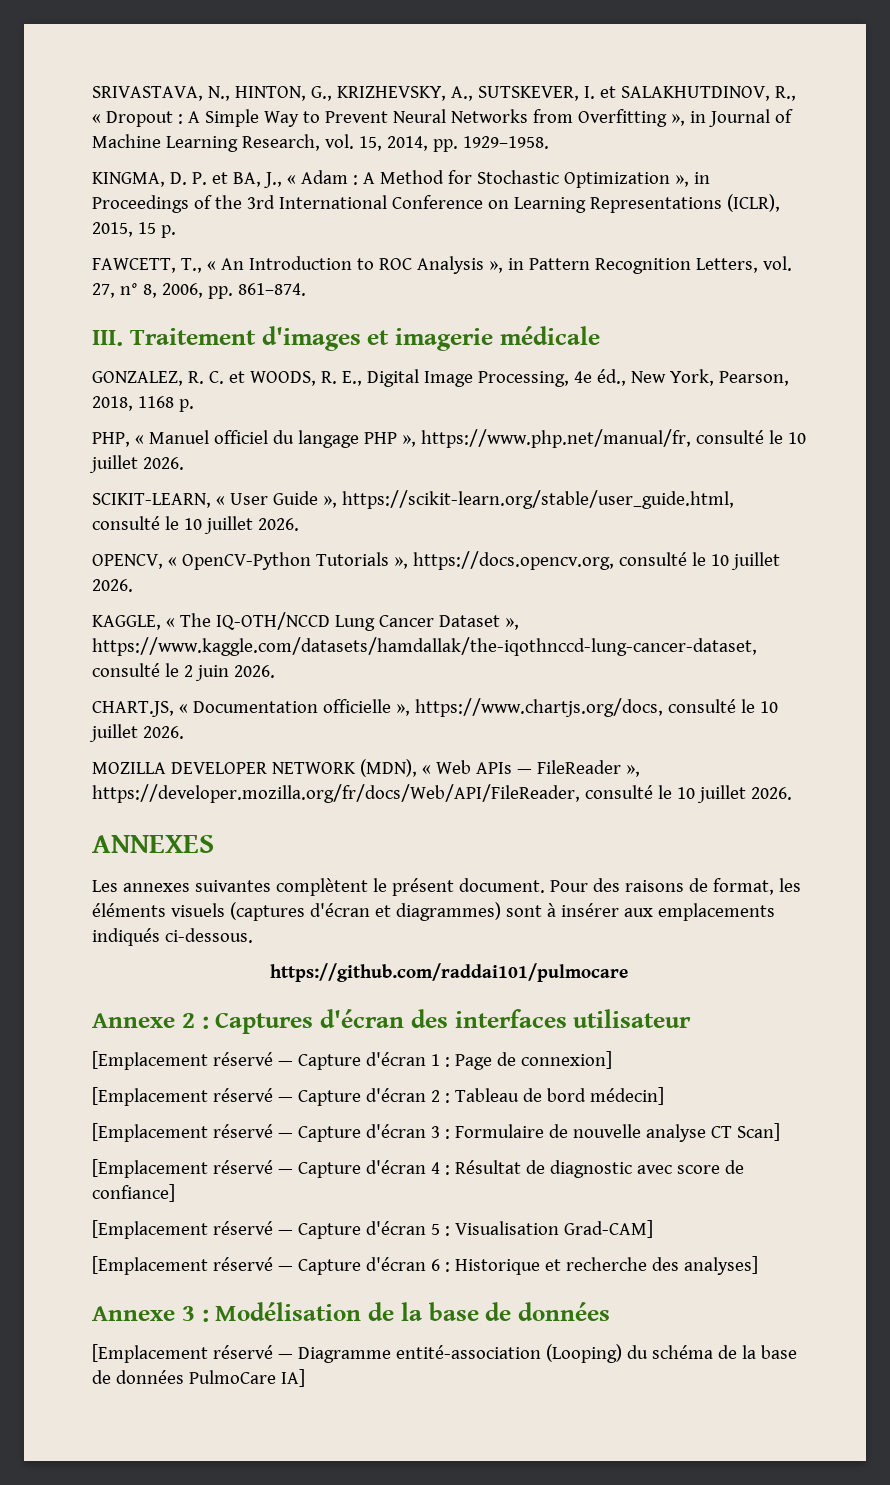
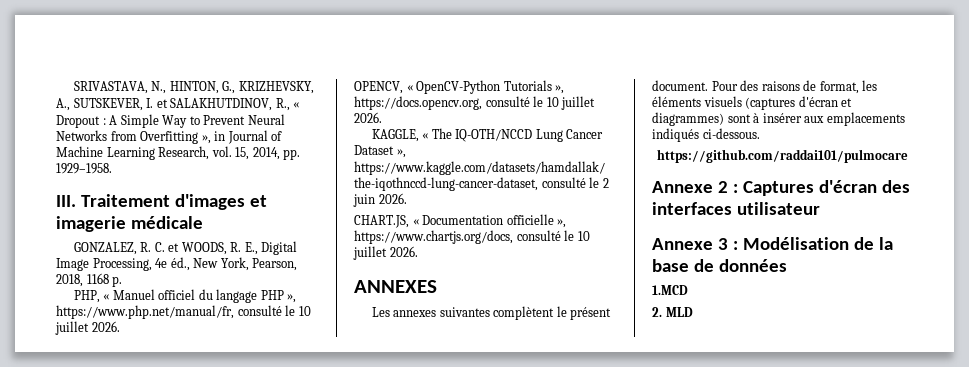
- KINGMA, D. P. et BA, J., « Adam : A Method for Stochastic Optimization », in Proceedings of the 3rd International Conference on Learning Representations (ICLR), 2015, 15 p.
- FAWCETT, T., « An Introduction to ROC Analysis », in Pattern Recognition Letters, vol. 27, n° 8, 2006, pp. 861–874.
- SCIKIT-LEARN, « User Guide », https://scikit-learn.org/stable/user_guide.html, consulté le 10 juillet 2026.
- MOZILLA DEVELOPER NETWORK (MDN), « Web APIs — FileReader », https://developer.mozilla.org/fr/docs/Web/API/FileReader, consulté le 10 juillet 2026.
- [Emplacement réservé — Capture d'écran 1 : Page de connexion]
- [Emplacement réservé — Capture d'écran 2 : Tableau de bord médecin]
- [Emplacement réservé — Capture d'écran 3 : Formulaire de nouvelle analyse CT Scan]
- [Emplacement réservé — Capture d'écran 4 : Résultat de diagnostic avec score de confiance]
- [Emplacement réservé — Capture d'écran 5 : Visualisation Grad-CAM]
- [Emplacement réservé — Capture d'écran 6 : Historique et recherche des analyses]
- [Emplacement réservé — Diagramme entité-association (Looping) du schéma de la base de données PulmoCare IA]
+ 1.MCD
+ 2. MLD

